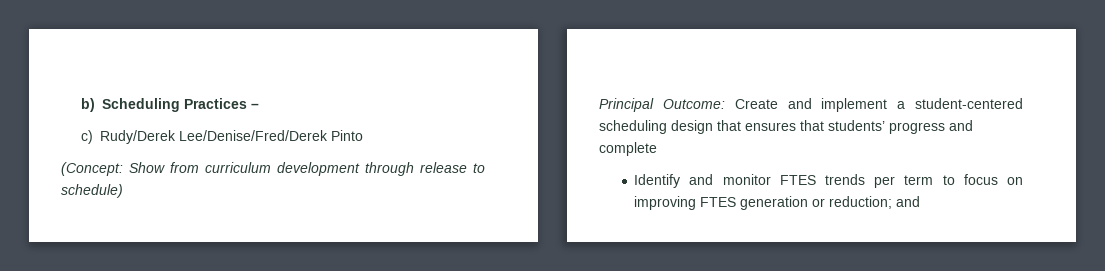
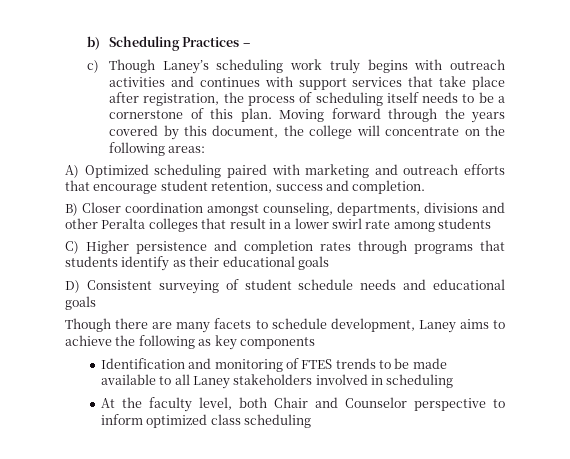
- c) Rudy/Derek Lee/Denise/Fred/Derek Pinto
- (Concept: Show from curriculum development through release to schedule)
- Principal Outcome: Create and implement a student-centered scheduling design that ensures that students’ progress and complete
- Identify and monitor FTES trends per term to focus on improving FTES generation or reduction; and
+ c) Though Laney’s scheduling work truly begins with outreach activities and continues with support services that take place after registration, the process of scheduling itself needs to be a cornerstone of this plan. Moving forward through the years covered by this document, the college will concentrate on the following areas:
+ A) Optimized scheduling paired with marketing and outreach efforts that encourage student retention, success and completion.
+ B) Closer coordination amongst counseling, departments, divisions and other Peralta colleges that result in a lower swirl rate among students
+ C) Higher persistence and completion rates through programs that students identify as their educational goals
+ D) Consistent surveying of student schedule needs and educational goals
+ Though there are many facets to schedule development, Laney aims to achieve the following as key components
+ Identification and monitoring of FTES trends to be made available to all Laney stakeholders involved in scheduling
+ At the faculty level, both Chair and Counselor perspective to inform optimized class scheduling

